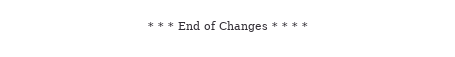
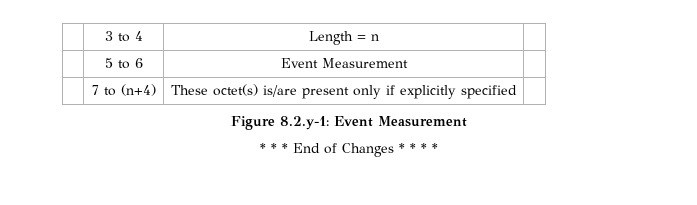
+ | 3 to 4 | Length = n |
+ | 5 to 6 | Event Measurement |
+ | 7 to (n+4) | These octet(s) is/are present only if explicitly specified |
+ Figure 8.2.y-1: Event Measurement

